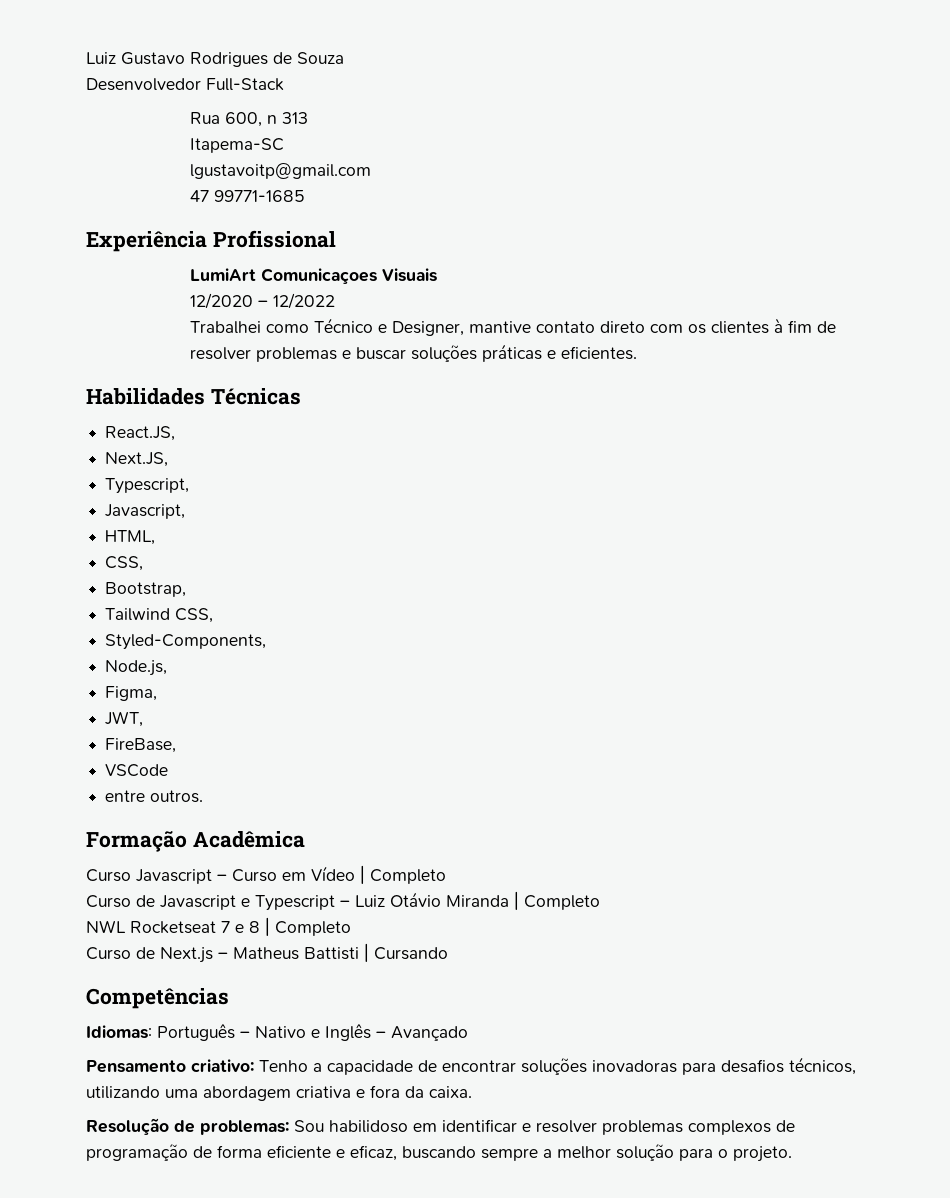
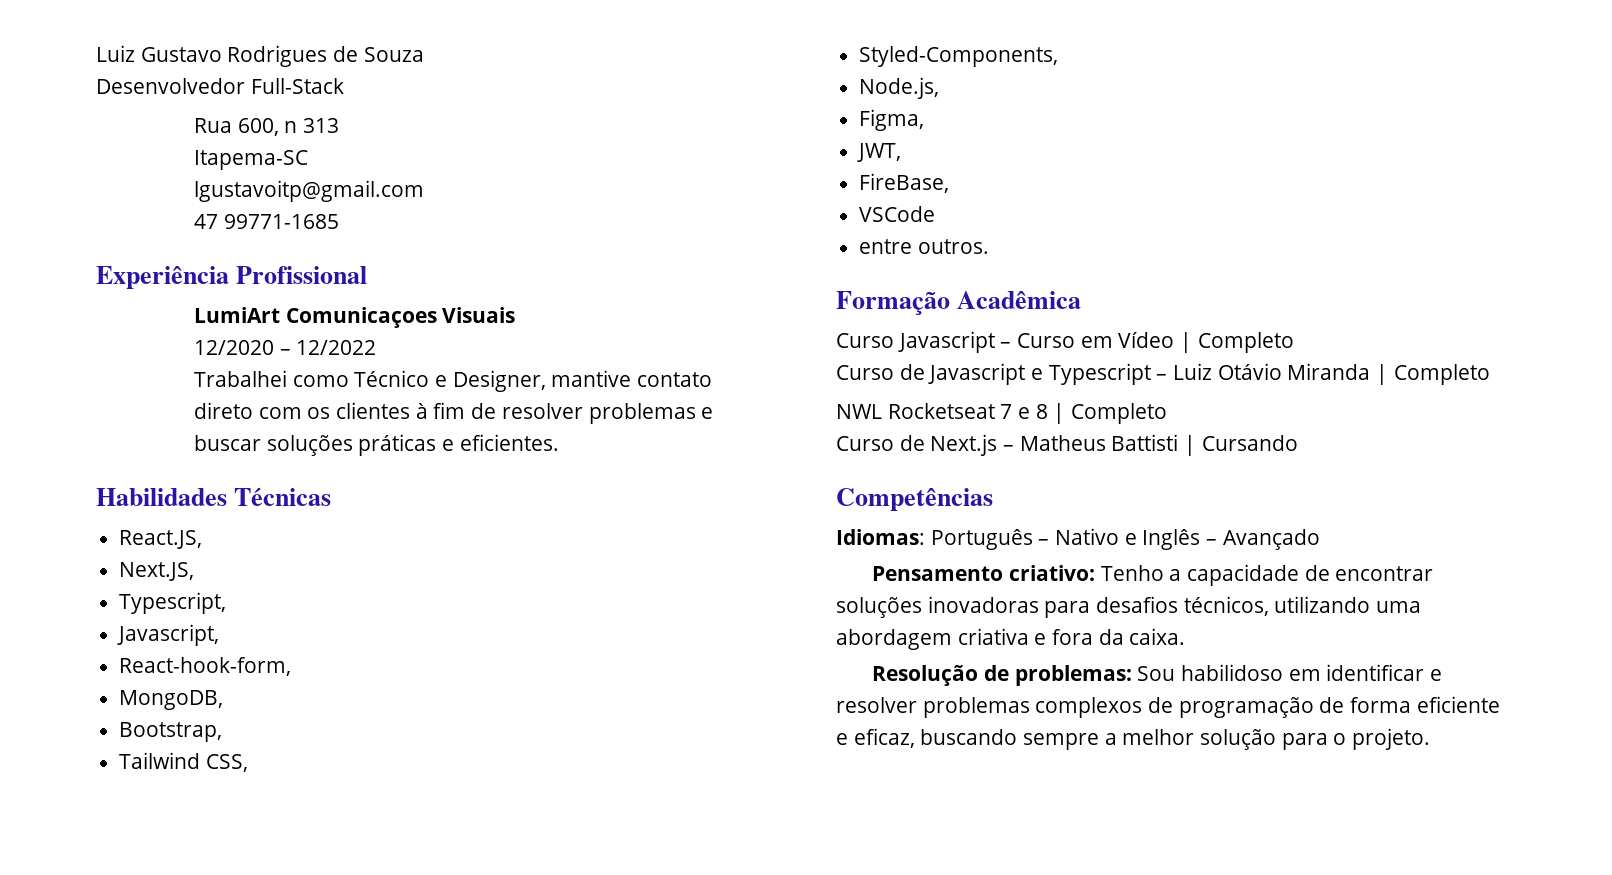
- HTML,
- CSS,
+ React-hook-form,
+ MongoDB,

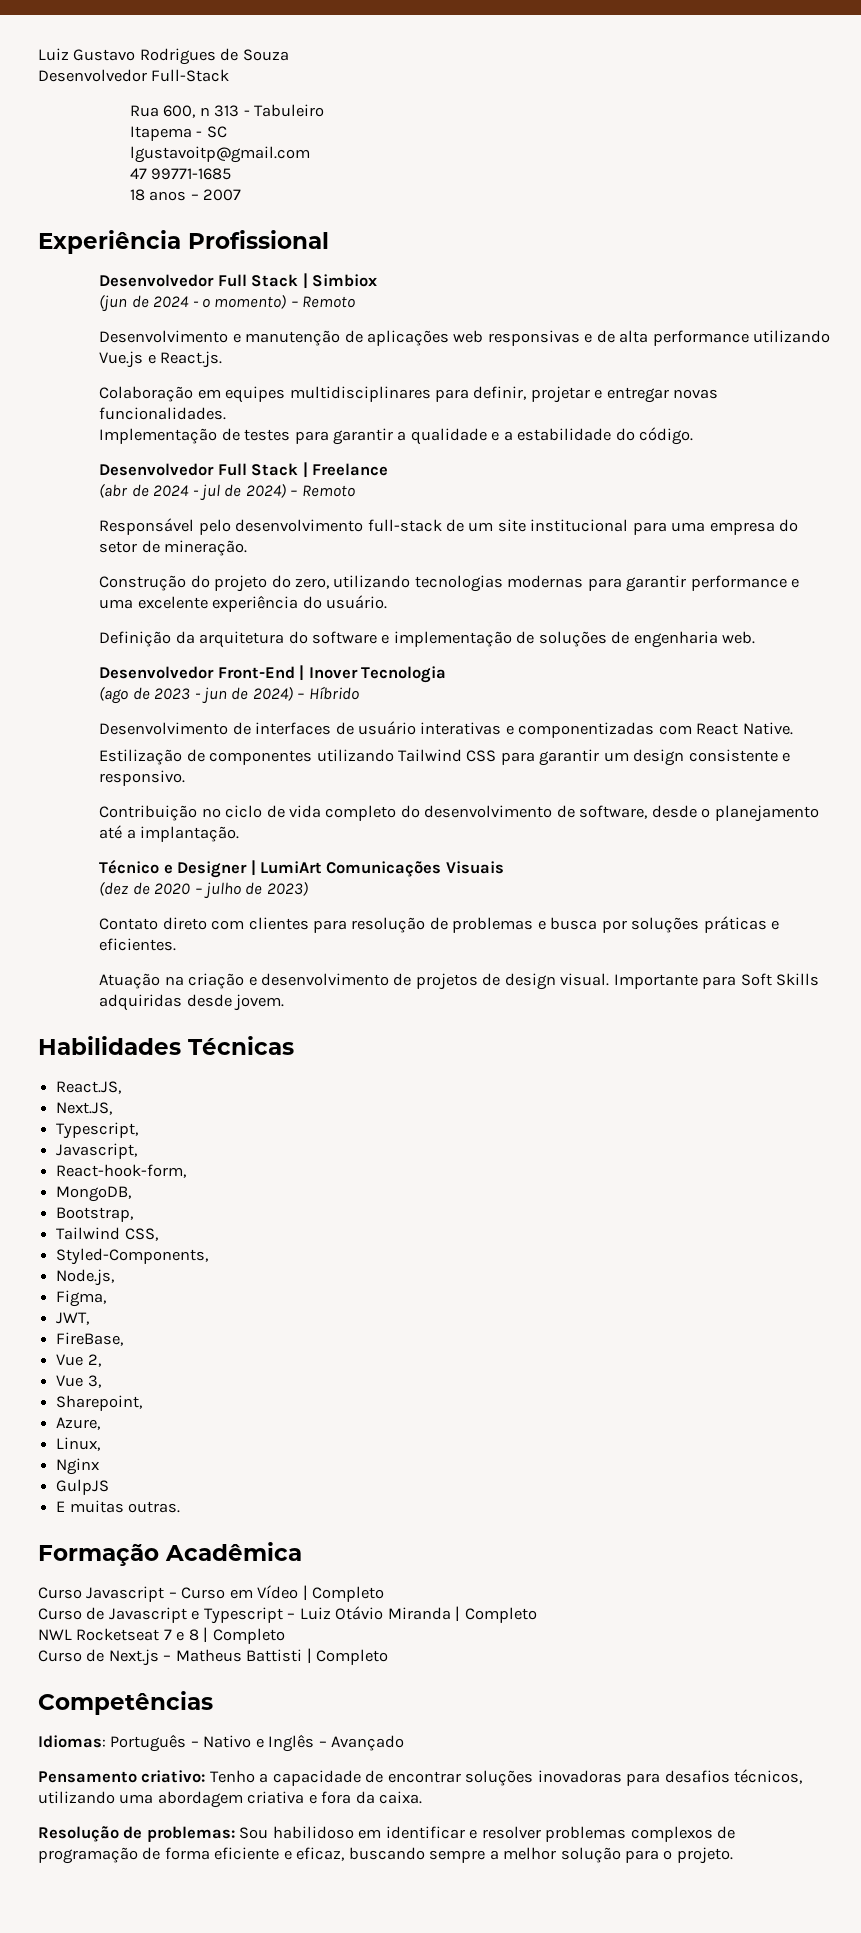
- Rua 600, n 313
- Itapema-SC
+ Rua 600, n 313 - Tabuleiro
+ Itapema - SC
  lgustavoitp@gmail.com
  47 99771-1685
+ 18 anos – 2007
  Experiência Profissional
- LumiArt Comunicaçoes Visuais
- 12/2020 – 12/2022
- Trabalhei como Técnico e Designer, mantive contato direto com os clientes à fim de resolver problemas e buscar soluções práticas e eficientes.
+ Desenvolvedor Full Stack | Simbiox
+ (jun de 2024 - o momento) – Remoto
+ Desenvolvimento e manutenção de aplicações web responsivas e de alta performance utilizando Vue.js e React.js.
+ Colaboração em equipes multidisciplinares para definir, projetar e entregar novas funcionalidades.
+ Implementação de testes para garantir a qualidade e a estabilidade do código.
+ Desenvolvedor Full Stack | Freelance
+ (abr de 2024 - jul de 2024) – Remoto
+ Responsável pelo desenvolvimento full-stack de um site institucional para uma empresa do setor de mineração.
+ Construção do projeto do zero, utilizando tecnologias modernas para garantir performance e uma excelente experiência do usuário.
+ Definição da arquitetura do software e implementação de soluções de engenharia web.
+ Desenvolvedor Front-End | Inover Tecnologia
+ (ago de 2023 - jun de 2024) – Híbrido
+ Desenvolvimento de interfaces de usuário interativas e componentizadas com React Native.
+ Estilização de componentes utilizando Tailwind CSS para garantir um design consistente e responsivo.
+ Contribuição no ciclo de vida completo do desenvolvimento de software, desde o planejamento até a implantação.
+ Técnico e Designer | LumiArt Comunicações Visuais
+ (dez de 2020 – julho de 2023)
+ Contato direto com clientes para resolução de problemas e busca por soluções práticas e eficientes.
+ Atuação na criação e desenvolvimento de projetos de design visual. Importante para Soft Skills adquiridas desde jovem.
- VSCode
- entre outros.
+ Vue 2,
+ Vue 3,
+ Sharepoint,
+ Azure,
+ Linux,
+ Nginx
+ GulpJS
+ E muitas outras.
- Curso de Next.js – Matheus Battisti | Cursando
+ Curso de Next.js – Matheus Battisti | Completo

